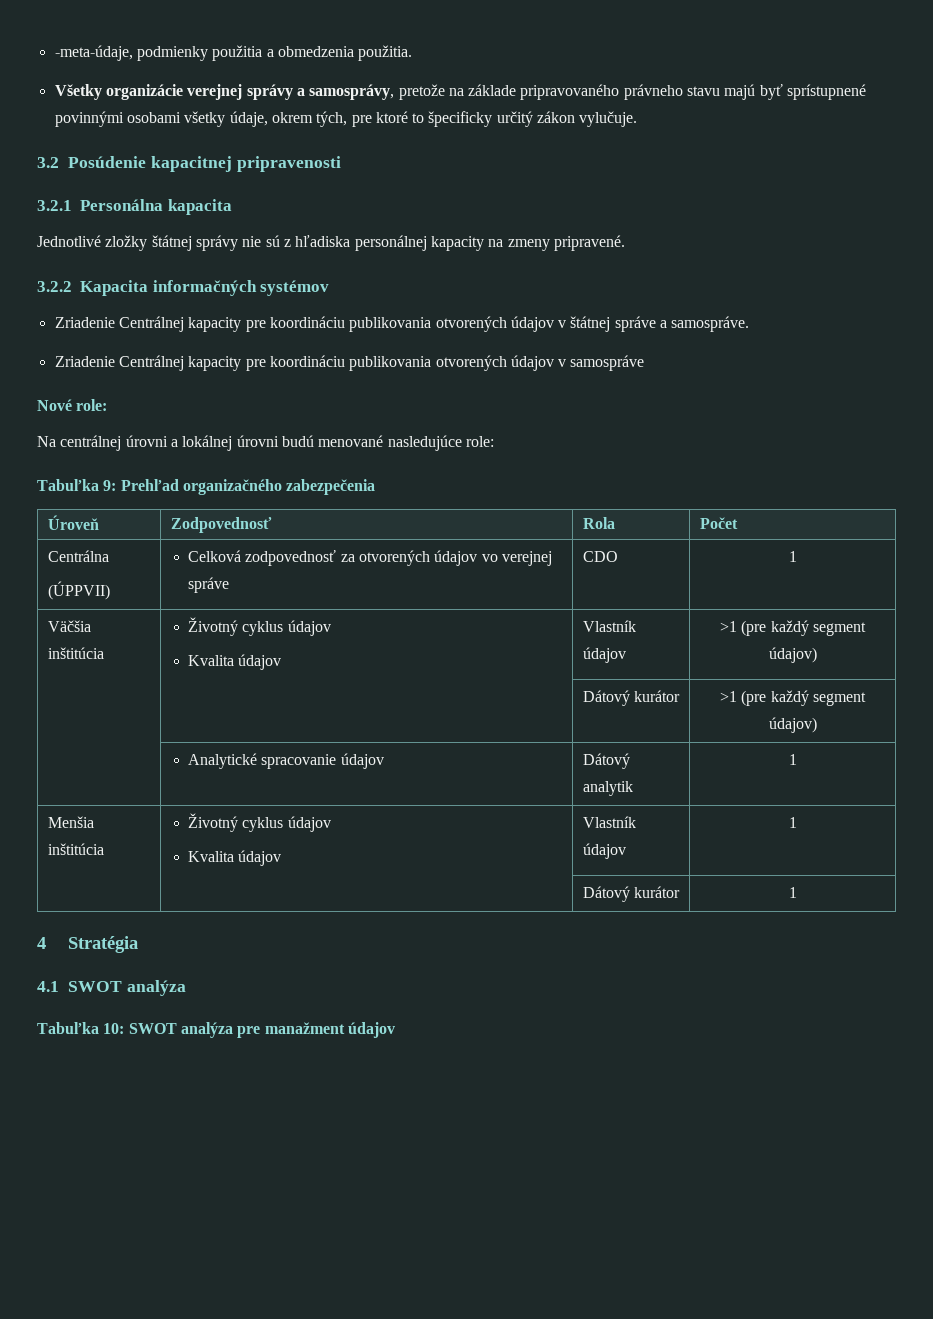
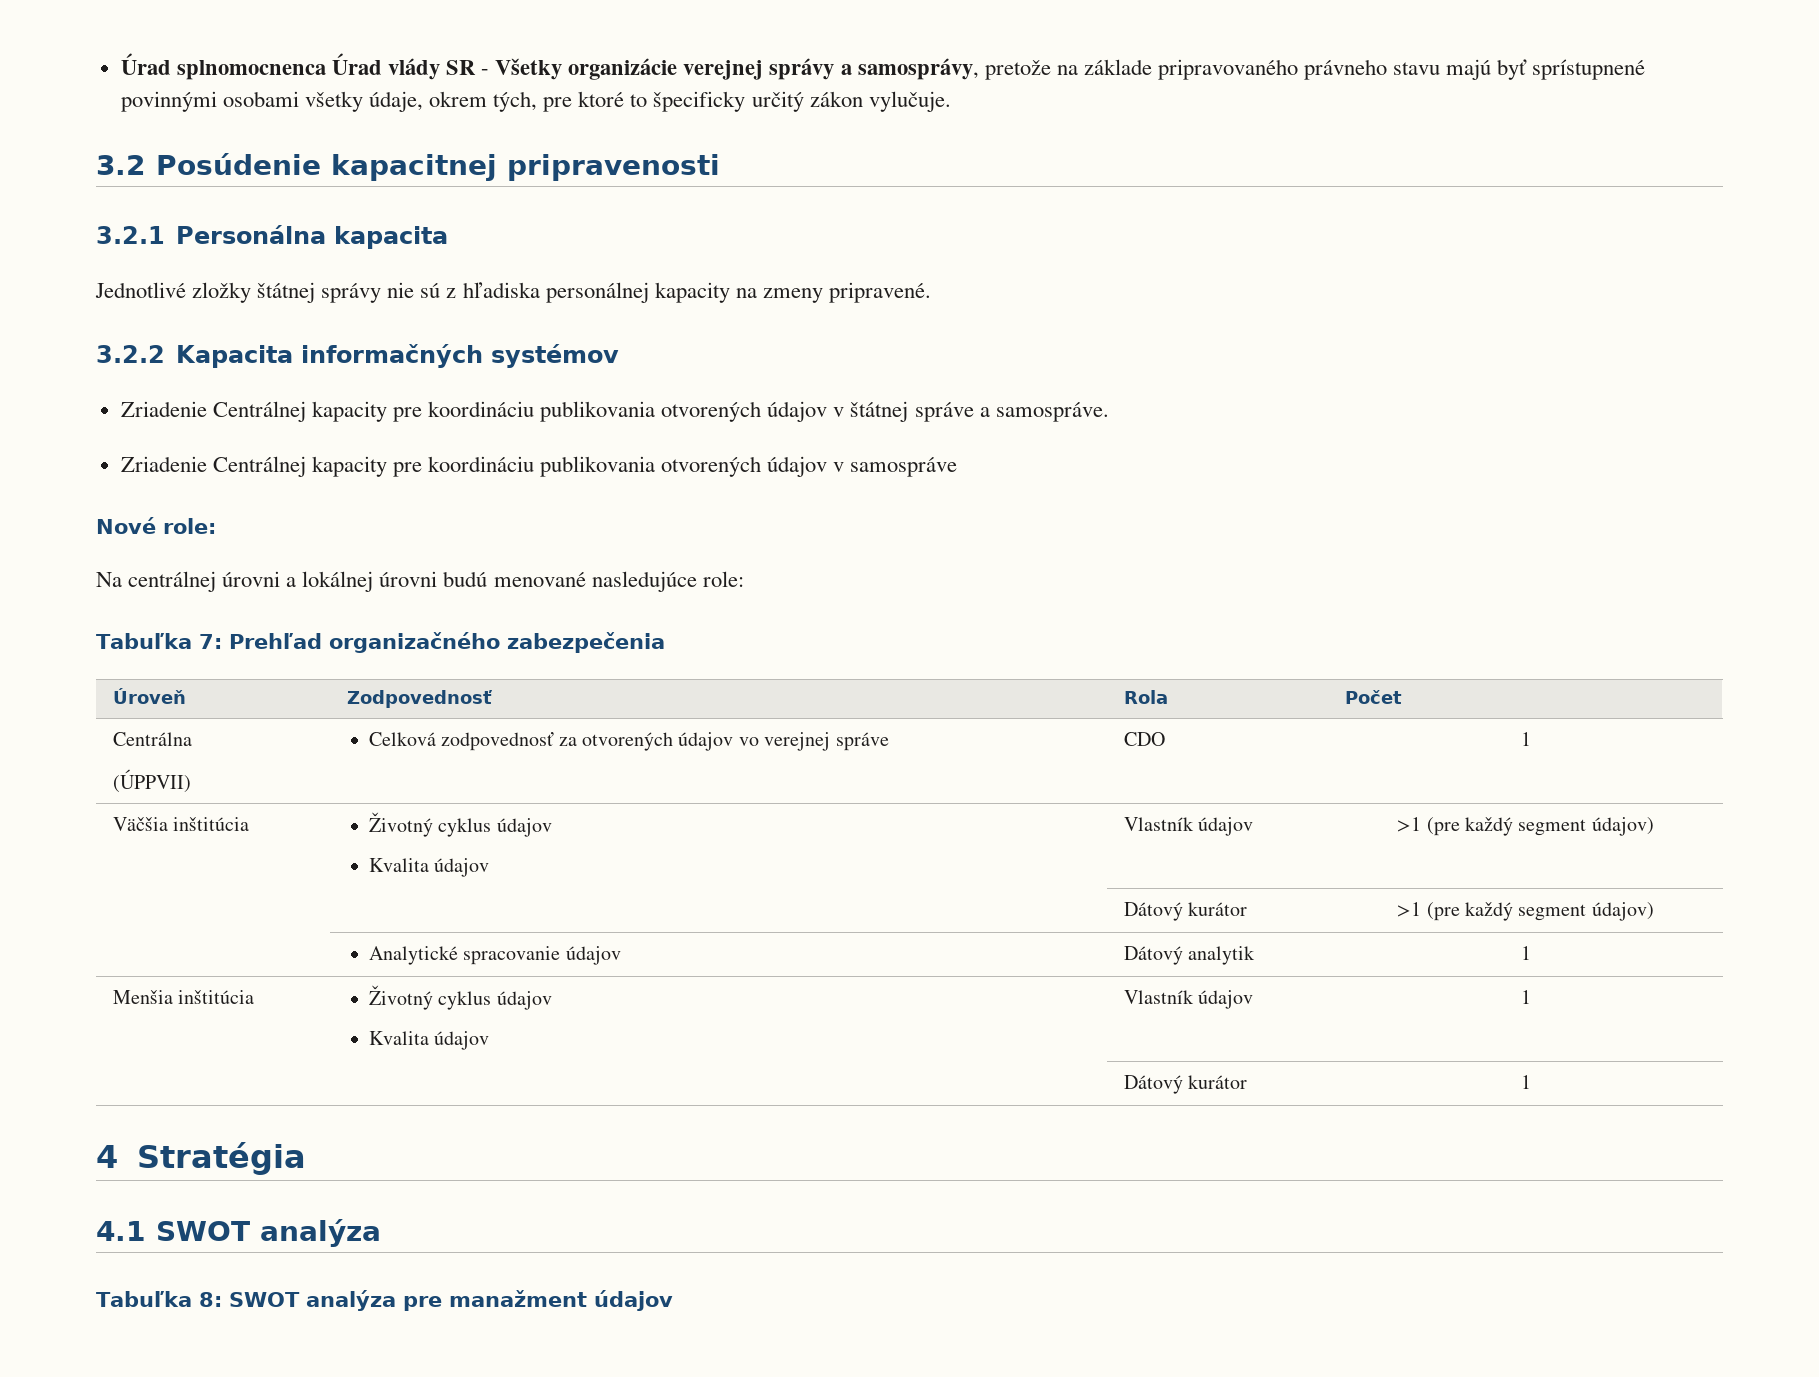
- -meta-údaje, podmienky použitia a obmedzenia použitia.
- Všetky organizácie verejnej správy a samosprávy, pretože na základe pripravovaného právneho stavu majú byť sprístupnené povinnými osobami všetky údaje, okrem tých, pre ktoré to špecificky určitý zákon vylučuje.
+ Úrad splnomocnenca Úrad vlády SR - Všetky organizácie verejnej správy a samosprávy, pretože na základe pripravovaného právneho stavu majú byť sprístupnené povinnými osobami všetky údaje, okrem tých, pre ktoré to špecificky určitý zákon vylučuje.
- Tabuľka 9: Prehľad organizačného zabezpečenia
+ Tabuľka 7: Prehľad organizačného zabezpečenia
- Tabuľka 10: SWOT analýza pre manažment údajov
+ Tabuľka 8: SWOT analýza pre manažment údajov

